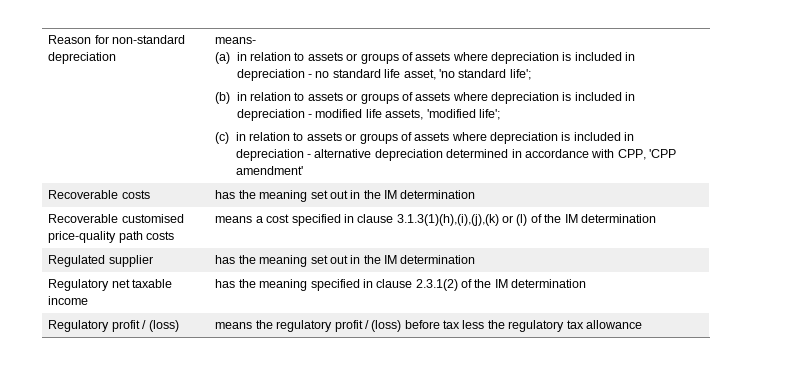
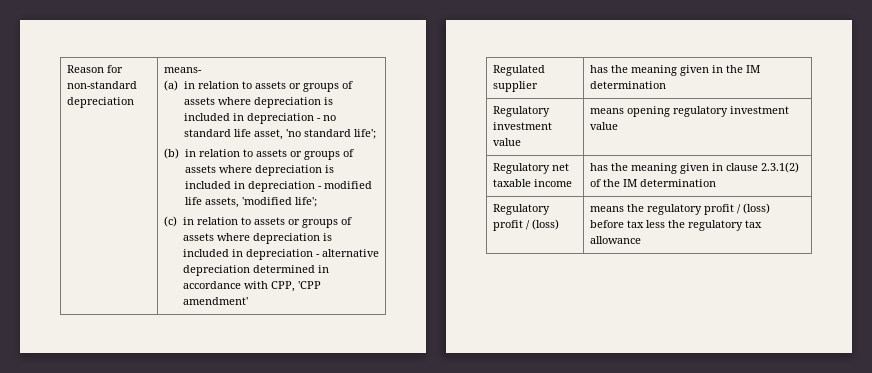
- Recoverable costs | has the meaning set out in the IM determination
- Recoverable customised price-quality path costs | means a cost specified in clause 3.1.3(1)(h),(i),(j),(k) or (l) of the IM determination
- Regulated supplier | has the meaning set out in the IM determination
+ Regulated supplier | has the meaning given in the IM determination
+ Regulatory investment value | means opening regulatory investment value
- Regulatory net taxable income | has the meaning specified in clause 2.3.1(2) of the IM determination
+ Regulatory net taxable income | has the meaning given in clause 2.3.1(2) of the IM determination

